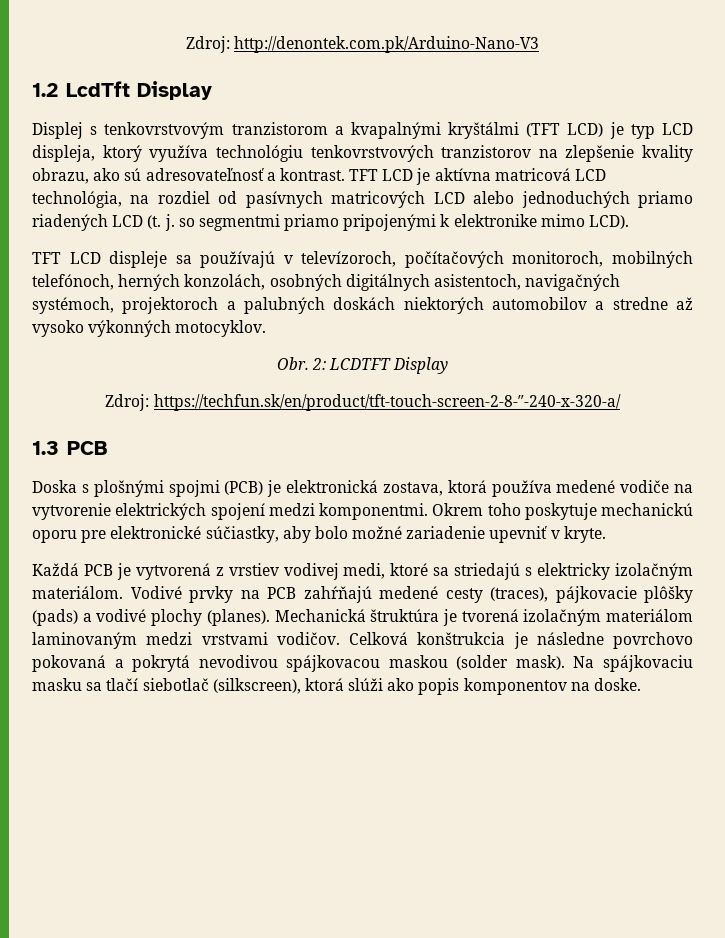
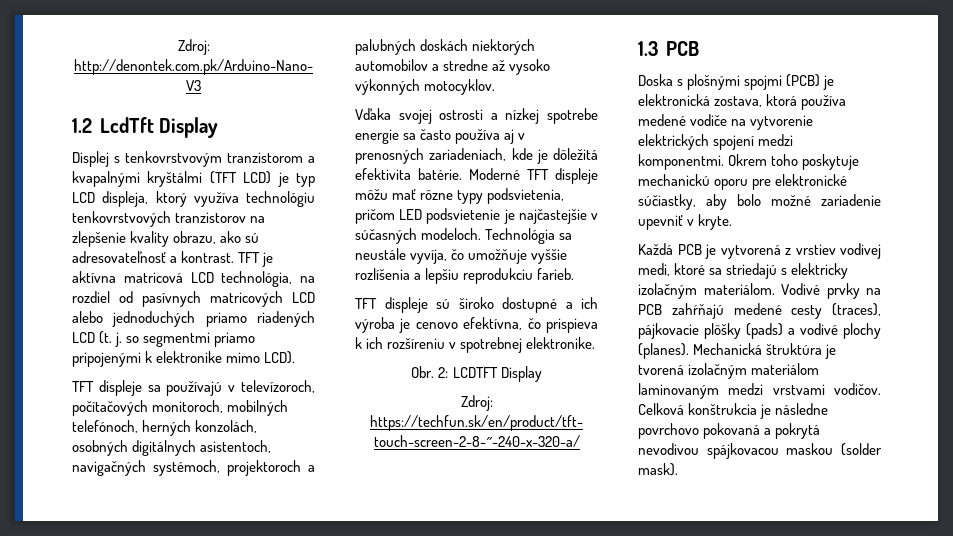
- TFT LCD je aktívna matricová LCD technológia, na rozdiel od pasívnych matricových LCD alebo jednoduchých priamo riadených LCD (t. j. so segmentmi priamo pripojenými k elektronike mimo LCD).
+ TFT je aktívna matricová LCD technológia, na rozdiel od pasívnych matricových LCD alebo jednoduchých priamo riadených LCD (t. j. so segmentmi priamo pripojenými k elektronike mimo LCD).
- TFT LCD displeje sa používajú v televízoroch, počítačových monitoroch, mobilných telefónoch, herných konzolách, osobných digitálnych asistentoch, navigačných systémoch, projektoroch a palubných doskách niektorých automobilov a stredne až vysoko výkonných motocyklov.
+ TFT displeje sa používajú v televízoroch, počítačových monitoroch, mobilných telefónoch, herných konzolách, osobných digitálnych asistentoch, navigačných systémoch, projektoroch a palubných doskách niektorých automobilov a stredne až vysoko výkonných motocyklov.
+ Vďaka svojej ostrosti a nízkej spotrebe energie sa často používa aj v prenosných zariadeniach, kde je dôležitá efektivita batérie. Moderné TFT displeje môžu mať rôzne typy podsvietenia, pričom LED podsvietenie je najčastejšie v súčasných modeloch. Technológia sa neustále vyvíja, čo umožňuje vyššie rozlíšenia a lepšiu reprodukciu farieb.
+ TFT displeje sú široko dostupné a ich výroba je cenovo efektívna, čo prispieva k ich rozšíreniu v spotrebnej elektronike.
- Na spájkovaciu masku sa tlačí siebotlač (silkscreen), ktorá slúži ako popis komponentov na doske.

